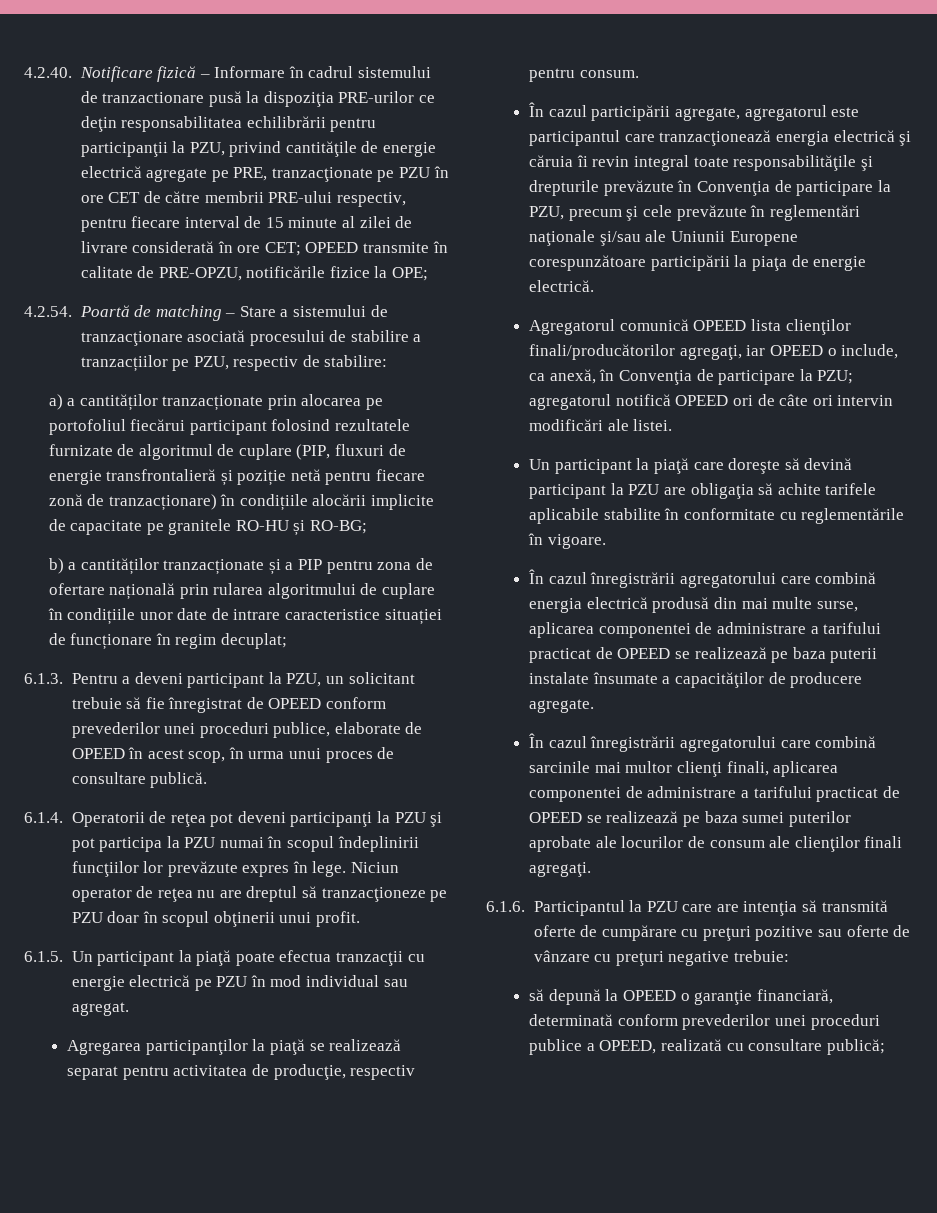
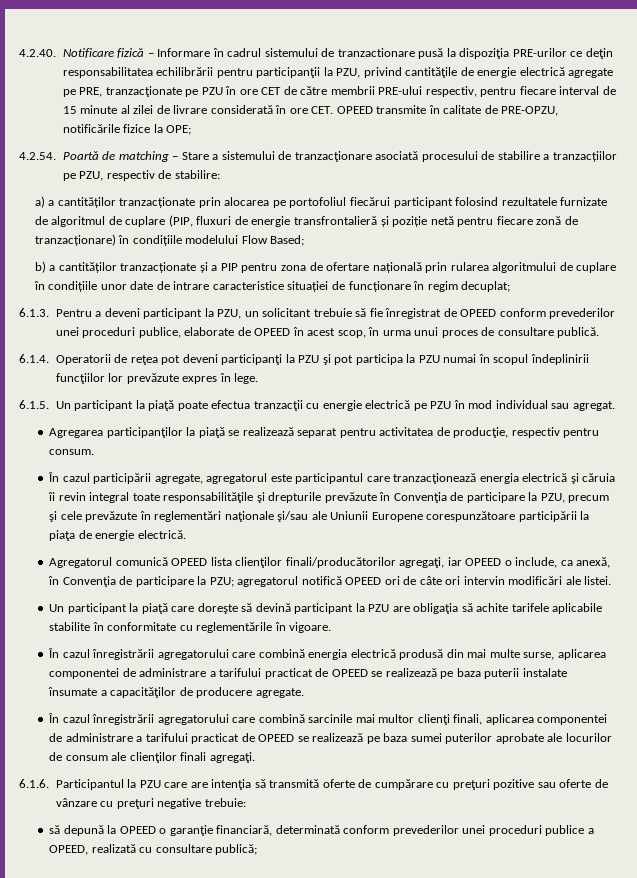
- 4.2.40. Notificare fizică – Informare în cadrul sistemului de tranzactionare pusă la dispoziţia PRE-urilor ce deţin responsabilitatea echilibrării pentru participanţii la PZU, privind cantităţile de energie electrică agregate pe PRE, tranzacţionate pe PZU în ore CET de către membrii PRE-ului respectiv, pentru fiecare interval de 15 minute al zilei de livrare considerată în ore CET; OPEED transmite în calitate de PRE-OPZU, notificările fizice la OPE;
+ 4.2.40. Notificare fizică – Informare în cadrul sistemului de tranzactionare pusă la dispoziţia PRE-urilor ce deţin responsabilitatea echilibrării pentru participanţii la PZU, privind cantităţile de energie electrică agregate pe PRE, tranzacţionate pe PZU în ore CET de către membrii PRE-ului respectiv, pentru fiecare interval de 15 minute al zilei de livrare considerată în ore CET. OPEED transmite în calitate de PRE-OPZU, notificările fizice la OPE;
- a) a cantităților tranzacționate prin alocarea pe portofoliul fiecărui participant folosind rezultatele furnizate de algoritmul de cuplare (PIP, fluxuri de energie transfrontalieră și poziție netă pentru fiecare zonă de tranzacționare) în condițiile alocării implicite de capacitate pe granitele RO-HU și RO-BG;
+ a) a cantităților tranzacționate prin alocarea pe portofoliul fiecărui participant folosind rezultatele furnizate de algoritmul de cuplare (PIP, fluxuri de energie transfrontalieră și poziție netă pentru fiecare zonă de tranzacționare) în condițiile modelului Flow Based;
- Niciun operator de reţea nu are dreptul să tranzacţioneze pe PZU doar în scopul obţinerii unui profit.

